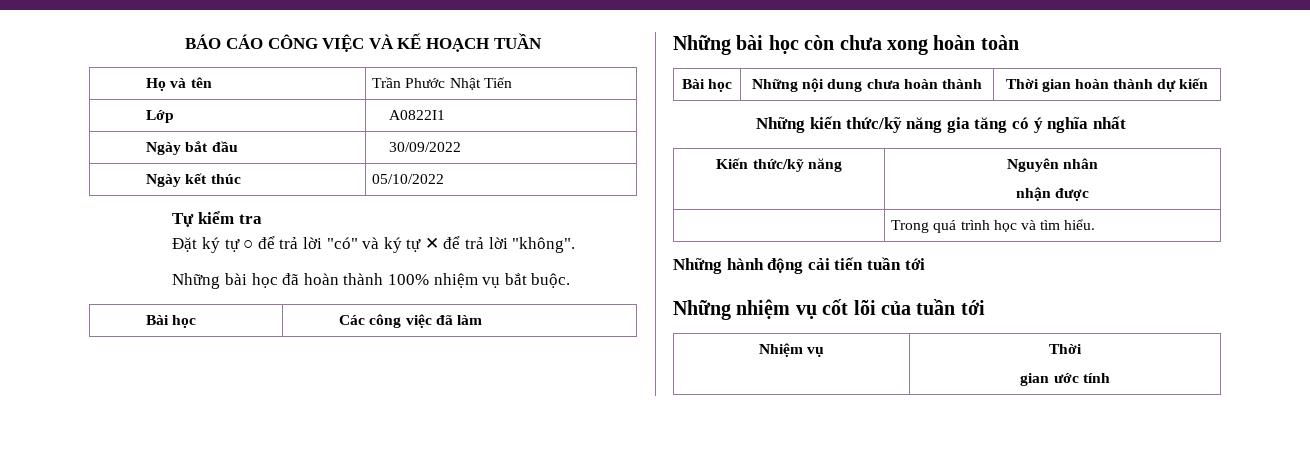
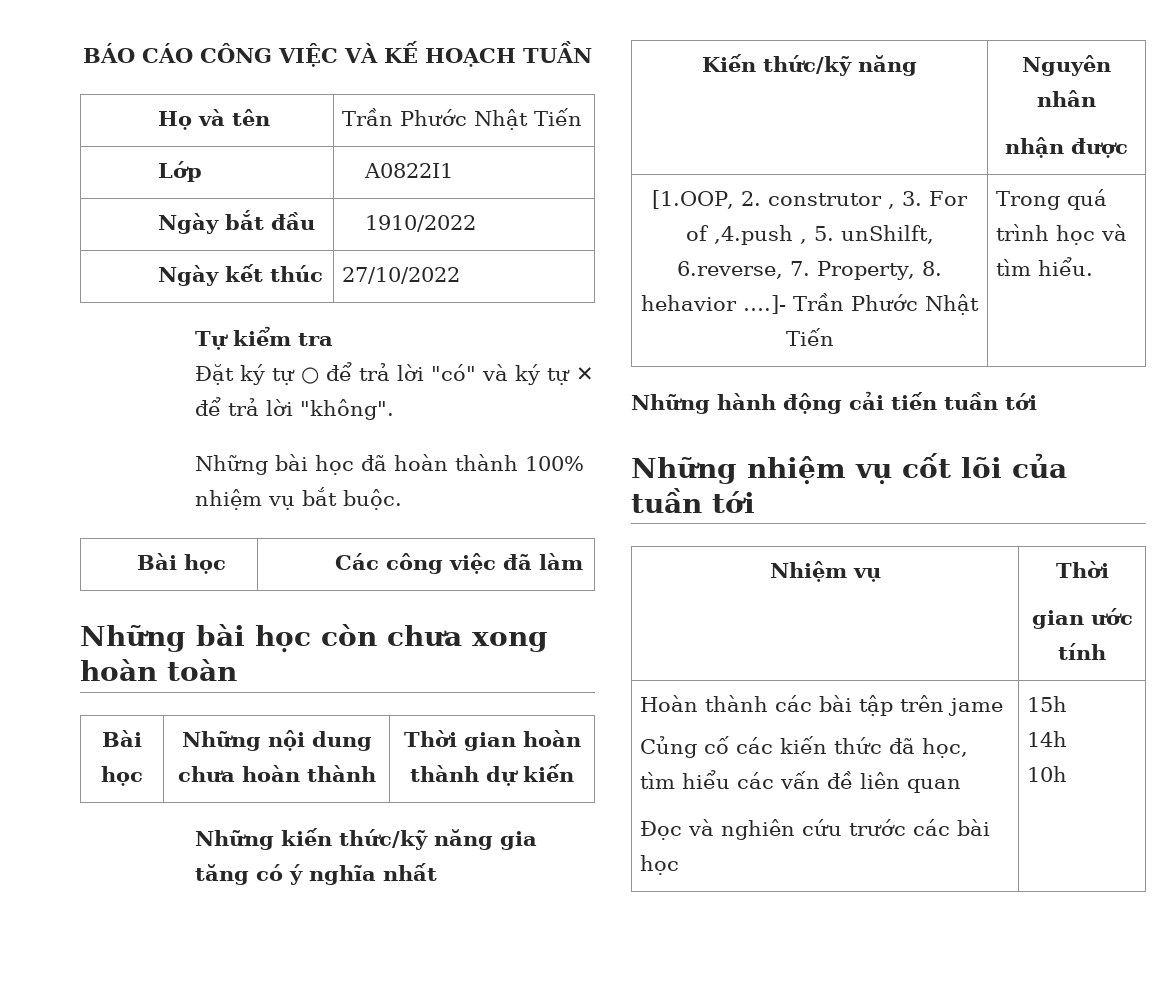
- Ngày bắt đầu | 30/09/2022
+ Ngày bắt đầu | 1910/2022
- Ngày kết thúc | 05/10/2022
+ Ngày kết thúc | 27/10/2022
- | Trong quá trình học và tìm hiểu.
+ [1.OOP, 2. construtor , 3. For of ,4.push , 5. unShilft, 6.reverse, 7. Property, 8. hehavior ….]- Trần Phước Nhật Tiến | Trong quá trình học và tìm hiểu.
+ Hoàn thành các bài tập trên jame
+ Củng cố các kiến thức đã học, tìm hiểu các vấn đề liên quan
+ Đọc và nghiên cứu trước các bài học | 15h
+ 14h
+ 10h

